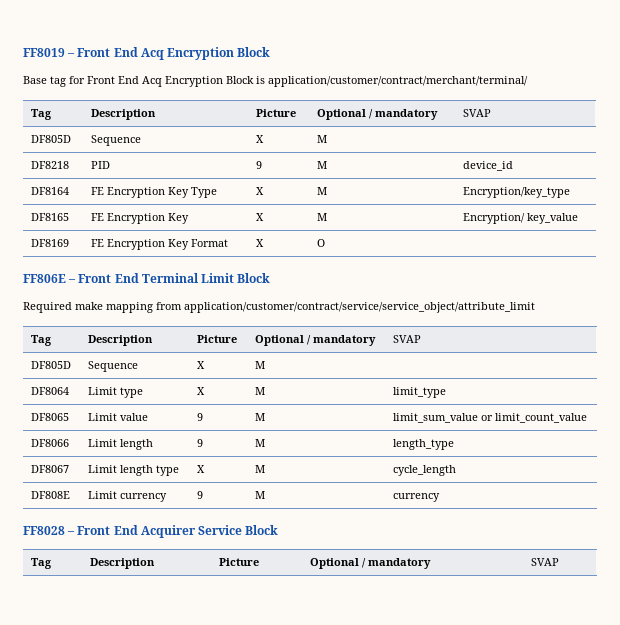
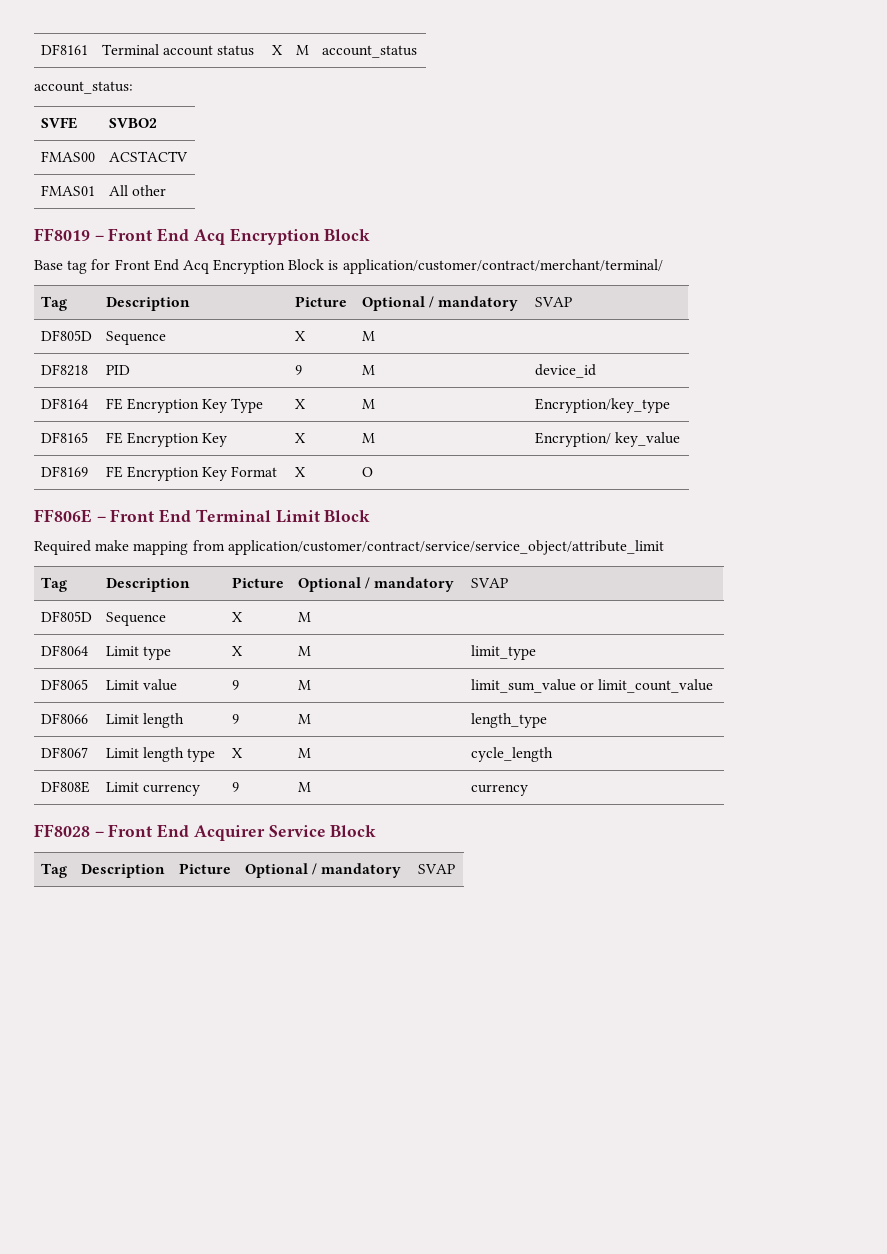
+ DF8161 | Terminal account status | X | M | account_status
+ account_status:
+ SVFE | SVBO2
+ FMAS00 | ACSTACTV
+ FMAS01 | All other

